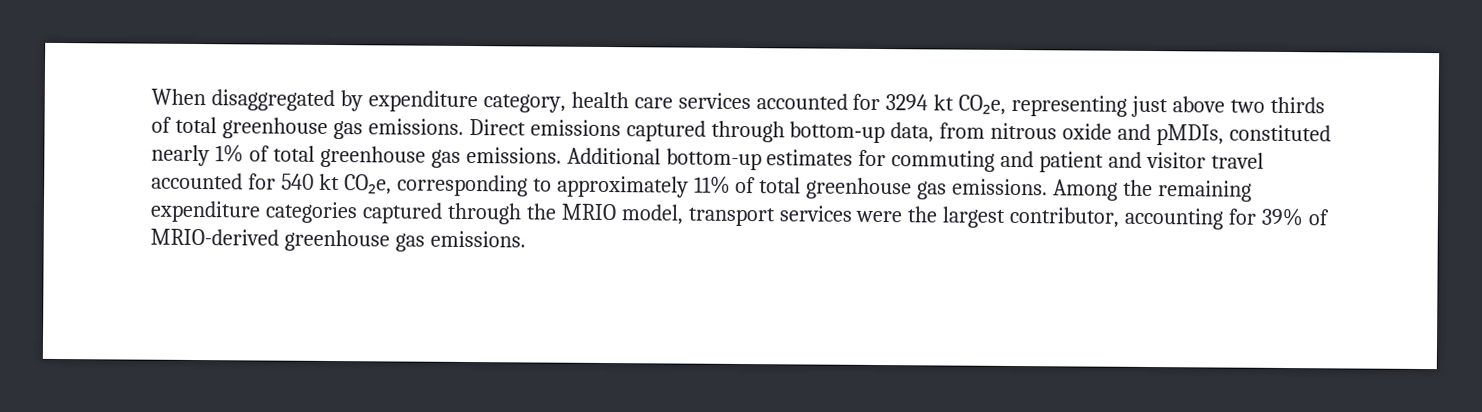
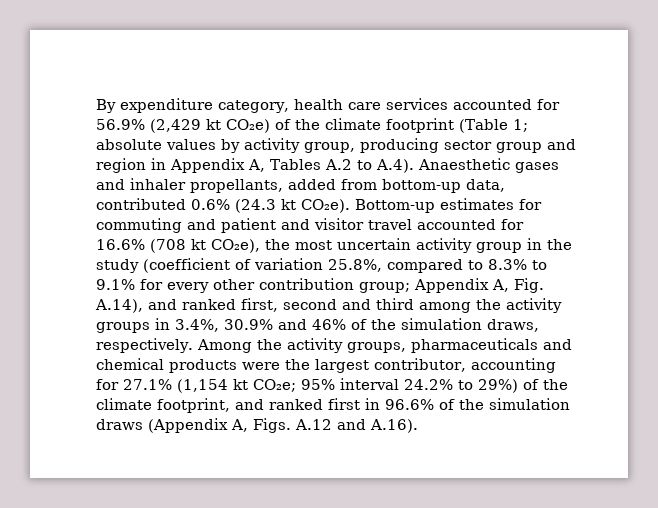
- When disaggregated by expenditure category, health care services accounted for 3294 kt CO₂e, representing just above two thirds of total greenhouse gas emissions. Direct emissions captured through bottom‑up data, from nitrous oxide and pMDIs, constituted nearly 1% of total greenhouse gas emissions. Additional bottom-up estimates for commuting and patient and visitor travel accounted for 540 kt CO₂e, corresponding to approximately 11% of total greenhouse gas emissions. Among the remaining expenditure categories captured through the MRIO model, transport services were the largest contributor, accounting for 39% of MRIO-derived greenhouse gas emissions.
+ By expenditure category, health care services accounted for 56.9% (2,429 kt CO₂e) of the climate footprint (Table 1; absolute values by activity group, producing sector group and region in Appendix A, Tables A.2 to A.4). Anaesthetic gases and inhaler propellants, added from bottom-up data, contributed 0.6% (24.3 kt CO₂e). Bottom-up estimates for commuting and patient and visitor travel accounted for 16.6% (708 kt CO₂e), the most uncertain activity group in the study (coefficient of variation 25.8%, compared to 8.3% to 9.1% for every other contribution group; Appendix A, Fig. A.14), and ranked first, second and third among the activity groups in 3.4%, 30.9% and 46% of the simulation draws, respectively. Among the activity groups, pharmaceuticals and chemical products were the largest contributor, accounting for 27.1% (1,154 kt CO₂e; 95% interval 24.2% to 29%) of the climate footprint, and ranked first in 96.6% of the simulation draws (Appendix A, Figs. A.12 and A.16).

